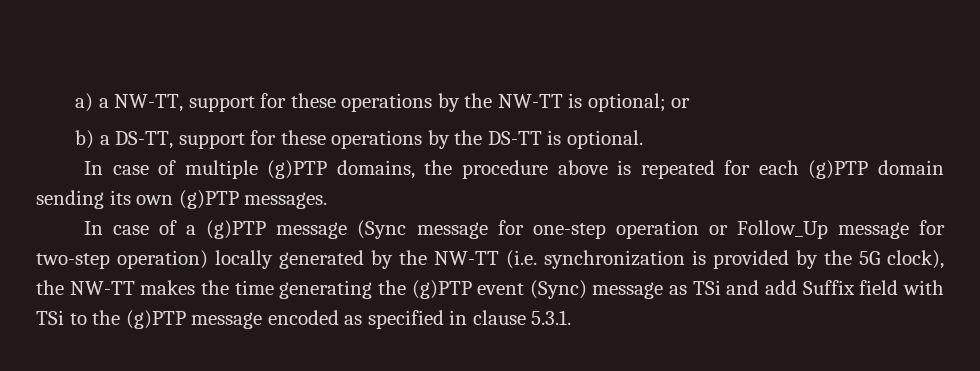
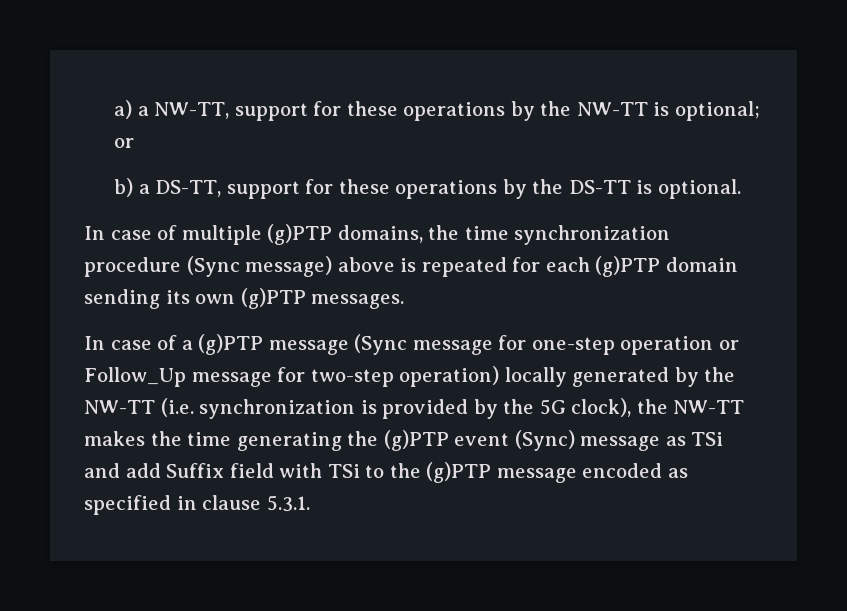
- In case of multiple (g)PTP domains, the procedure above is repeated for each (g)PTP domain sending its own (g)PTP messages.
+ In case of multiple (g)PTP domains, the time synchronization procedure (Sync message) above is repeated for each (g)PTP domain sending its own (g)PTP messages.

